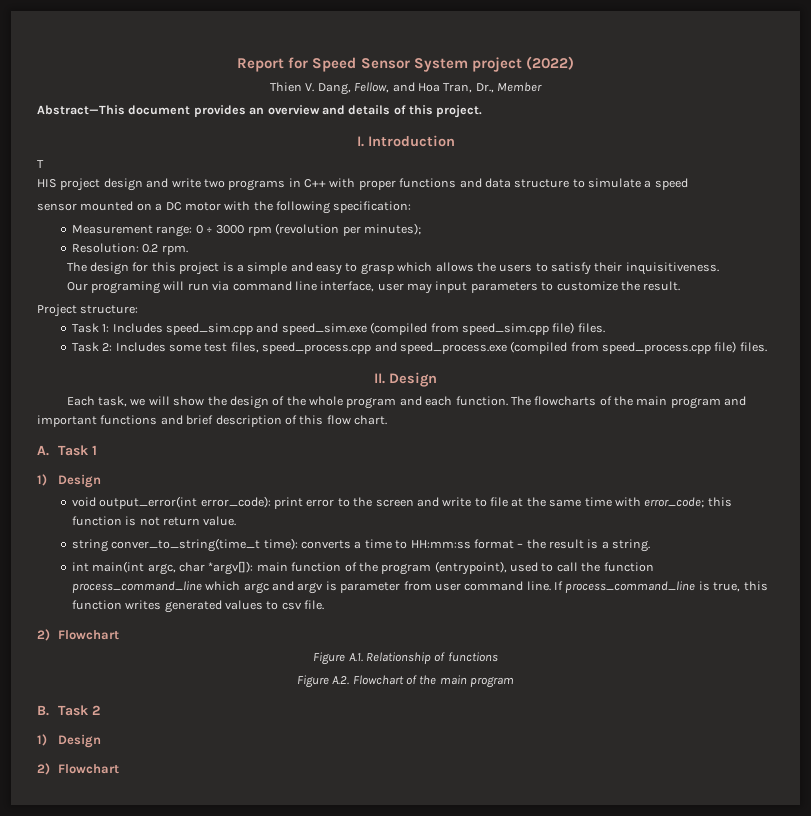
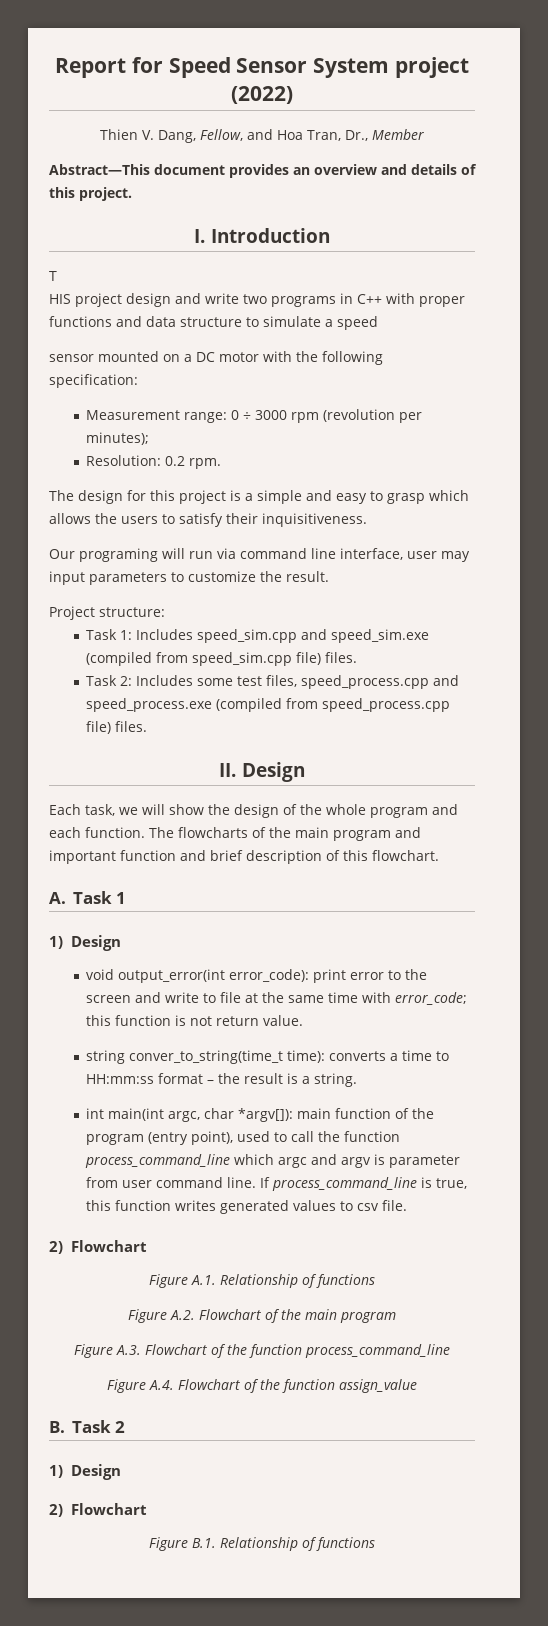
- The flowcharts of the main program and important functions and brief description of this flow chart.
+ The flowcharts of the main program and important function and brief description of this flowchart.
- int main(int argc, char *argv[]): main function of the program (entrypoint), used to call the function process_command_line which argc and argv is parameter from user command line.
+ int main(int argc, char *argv[]): main function of the program (entry point), used to call the function process_command_line which argc and argv is parameter from user command line.
+ Figure A.3. Flowchart of the function process_command_line
+ Figure A.4. Flowchart of the function assign_value
+ Figure B.1. Relationship of functions

